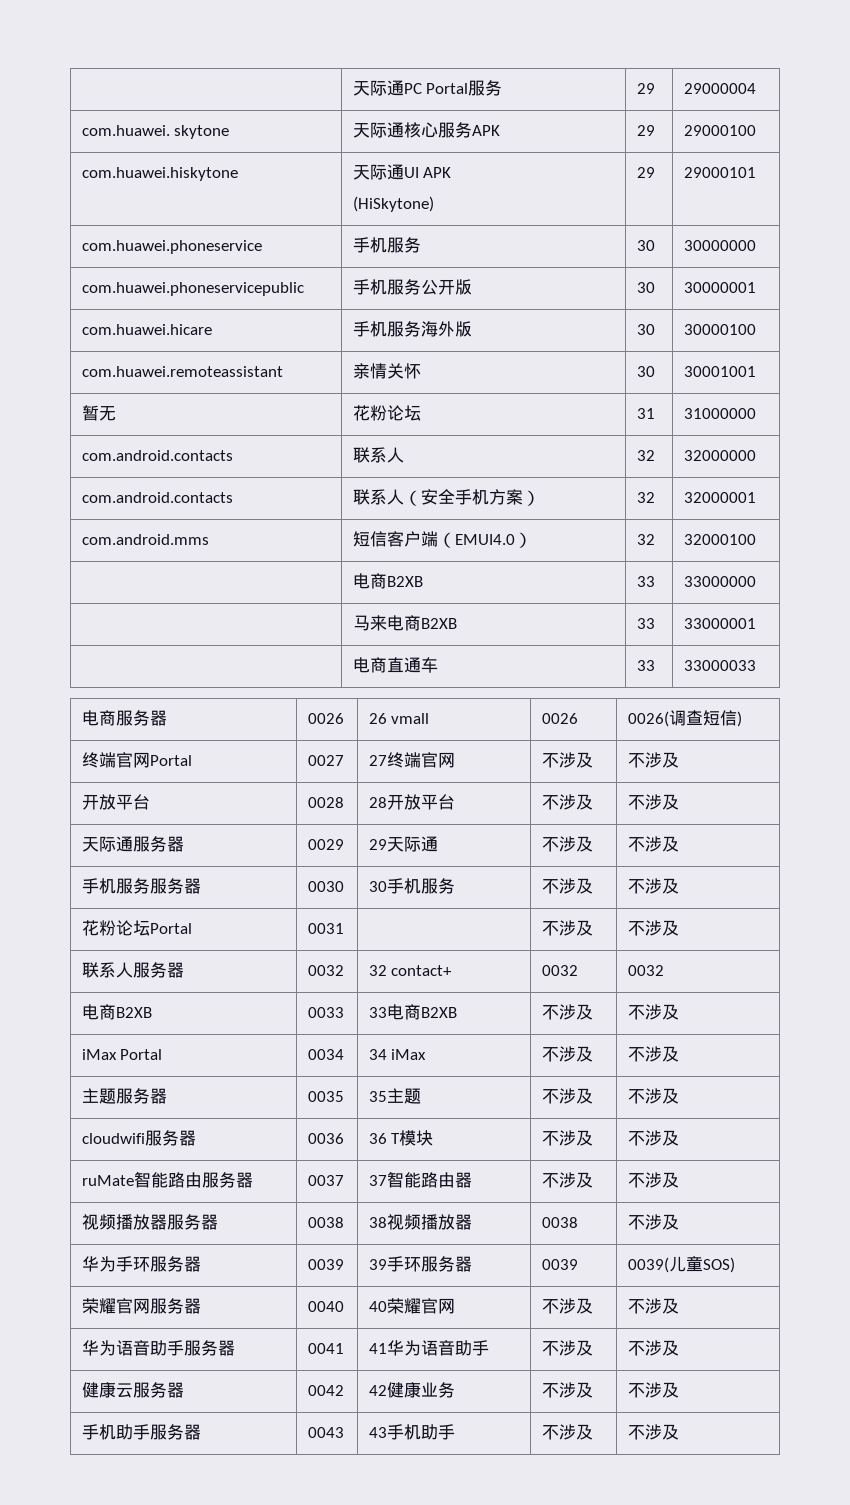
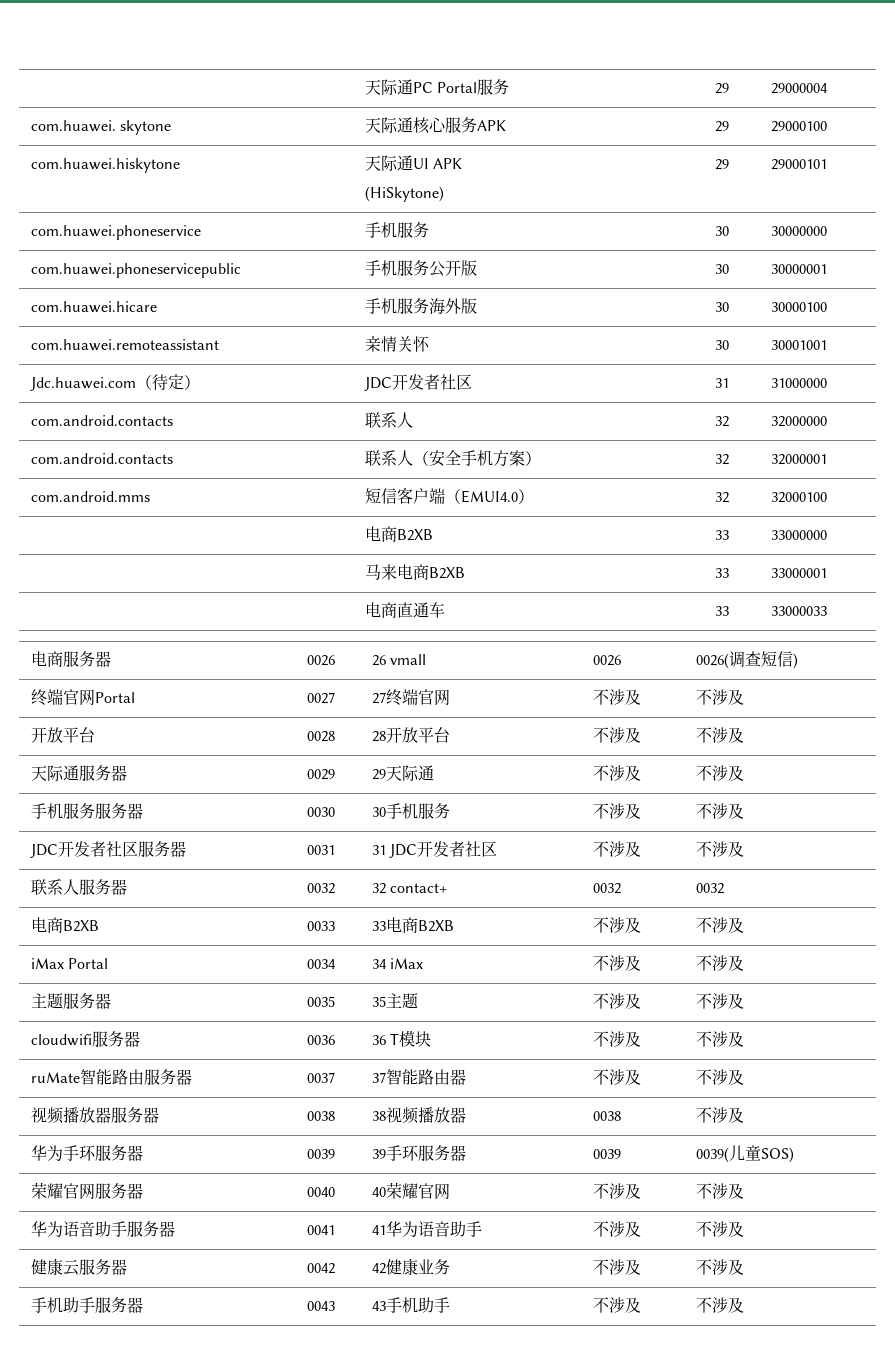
- 暂无 | 花粉论坛 | 31 | 31000000
+ Jdc.huawei.com（待定） | JDC开发者社区 | 31 | 31000000
- 花粉论坛Portal | 0031 | | 不涉及 | 不涉及
+ JDC开发者社区服务器 | 0031 | 31 JDC开发者社区 | 不涉及 | 不涉及

